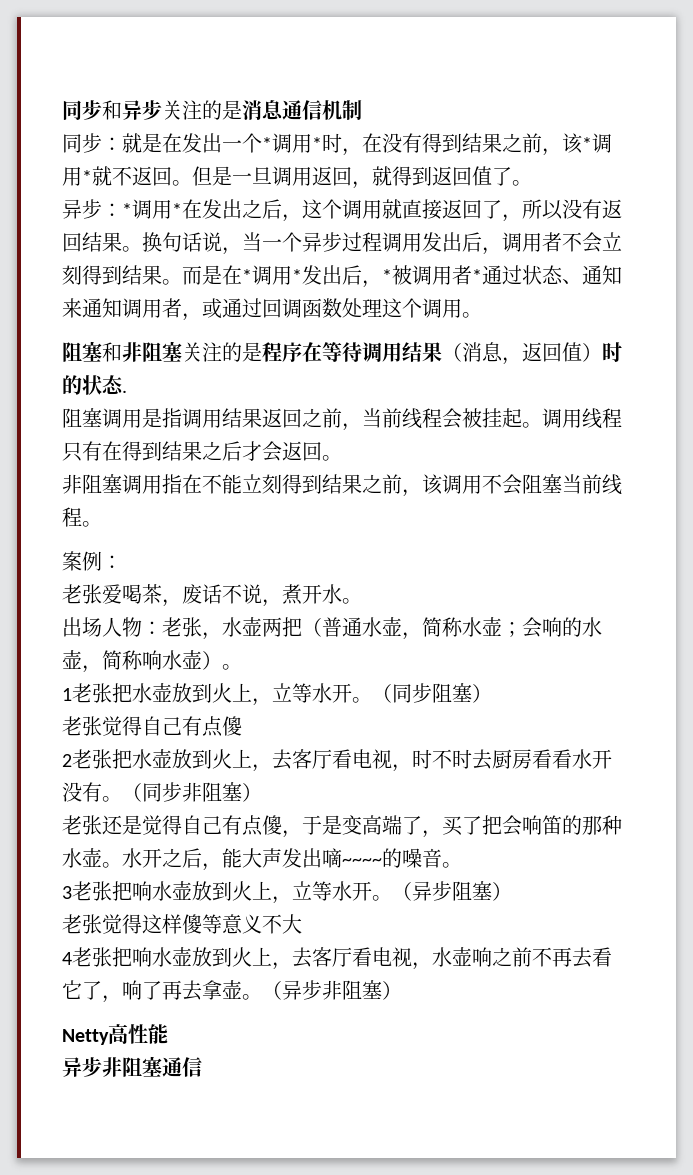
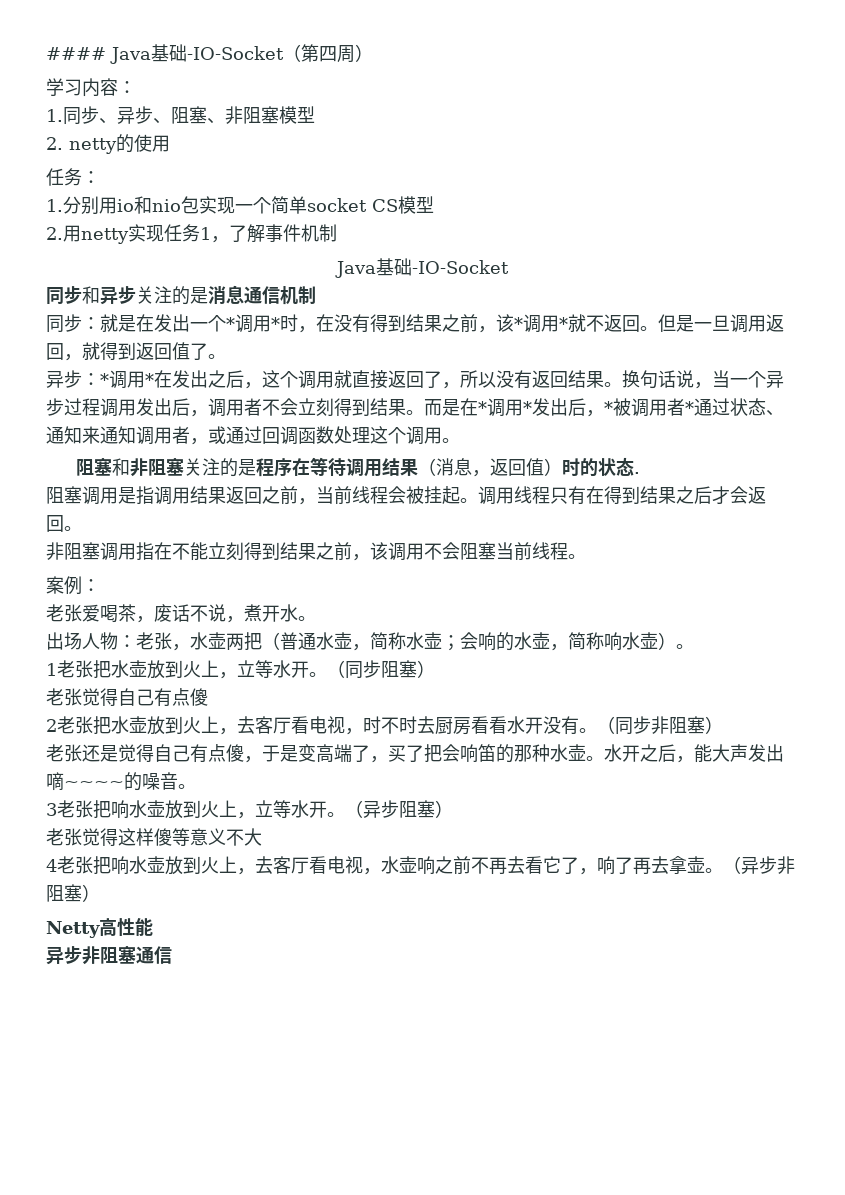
+ #### Java基础-IO-Socket（第四周）
+ 学习内容：
+ 1.同步、异步、阻塞、非阻塞模型
+ 2. netty的使用
+ 任务：
+ 1.分别用io和nio包实现一个简单socket CS模型
+ 2.用netty实现任务1，了解事件机制
+ Java基础-IO-Socket

